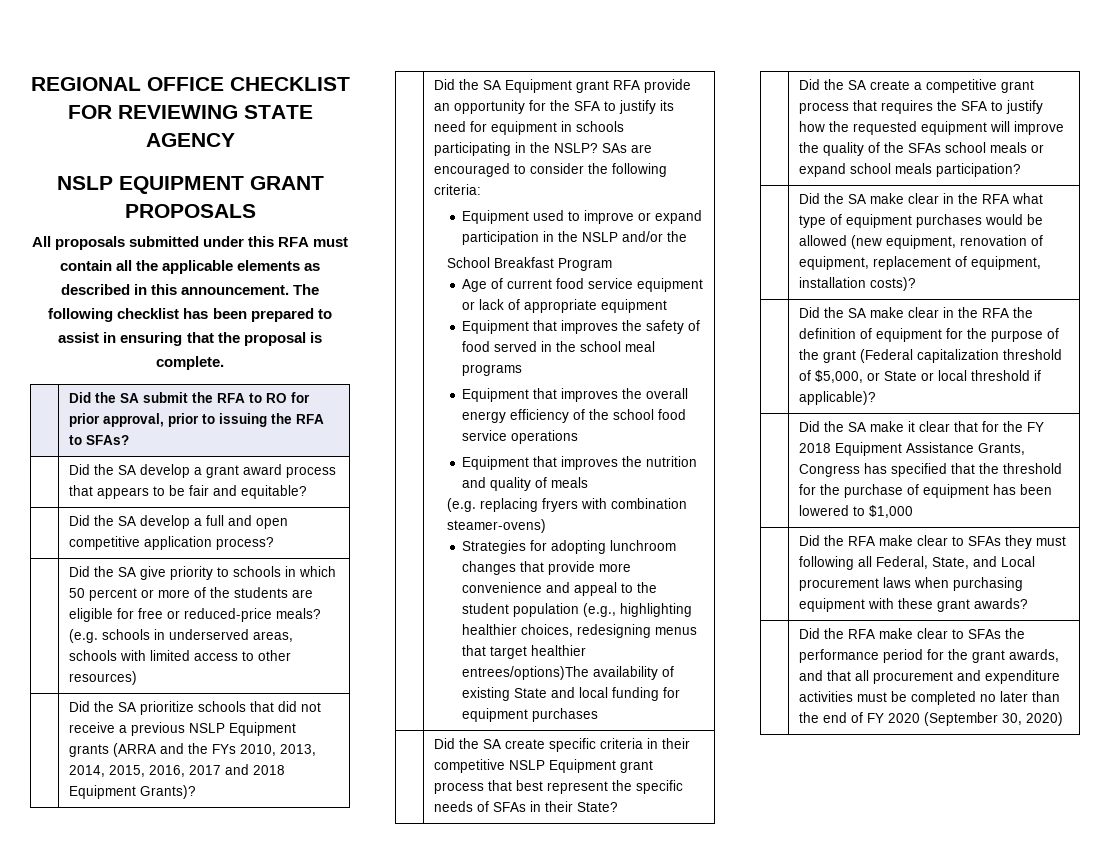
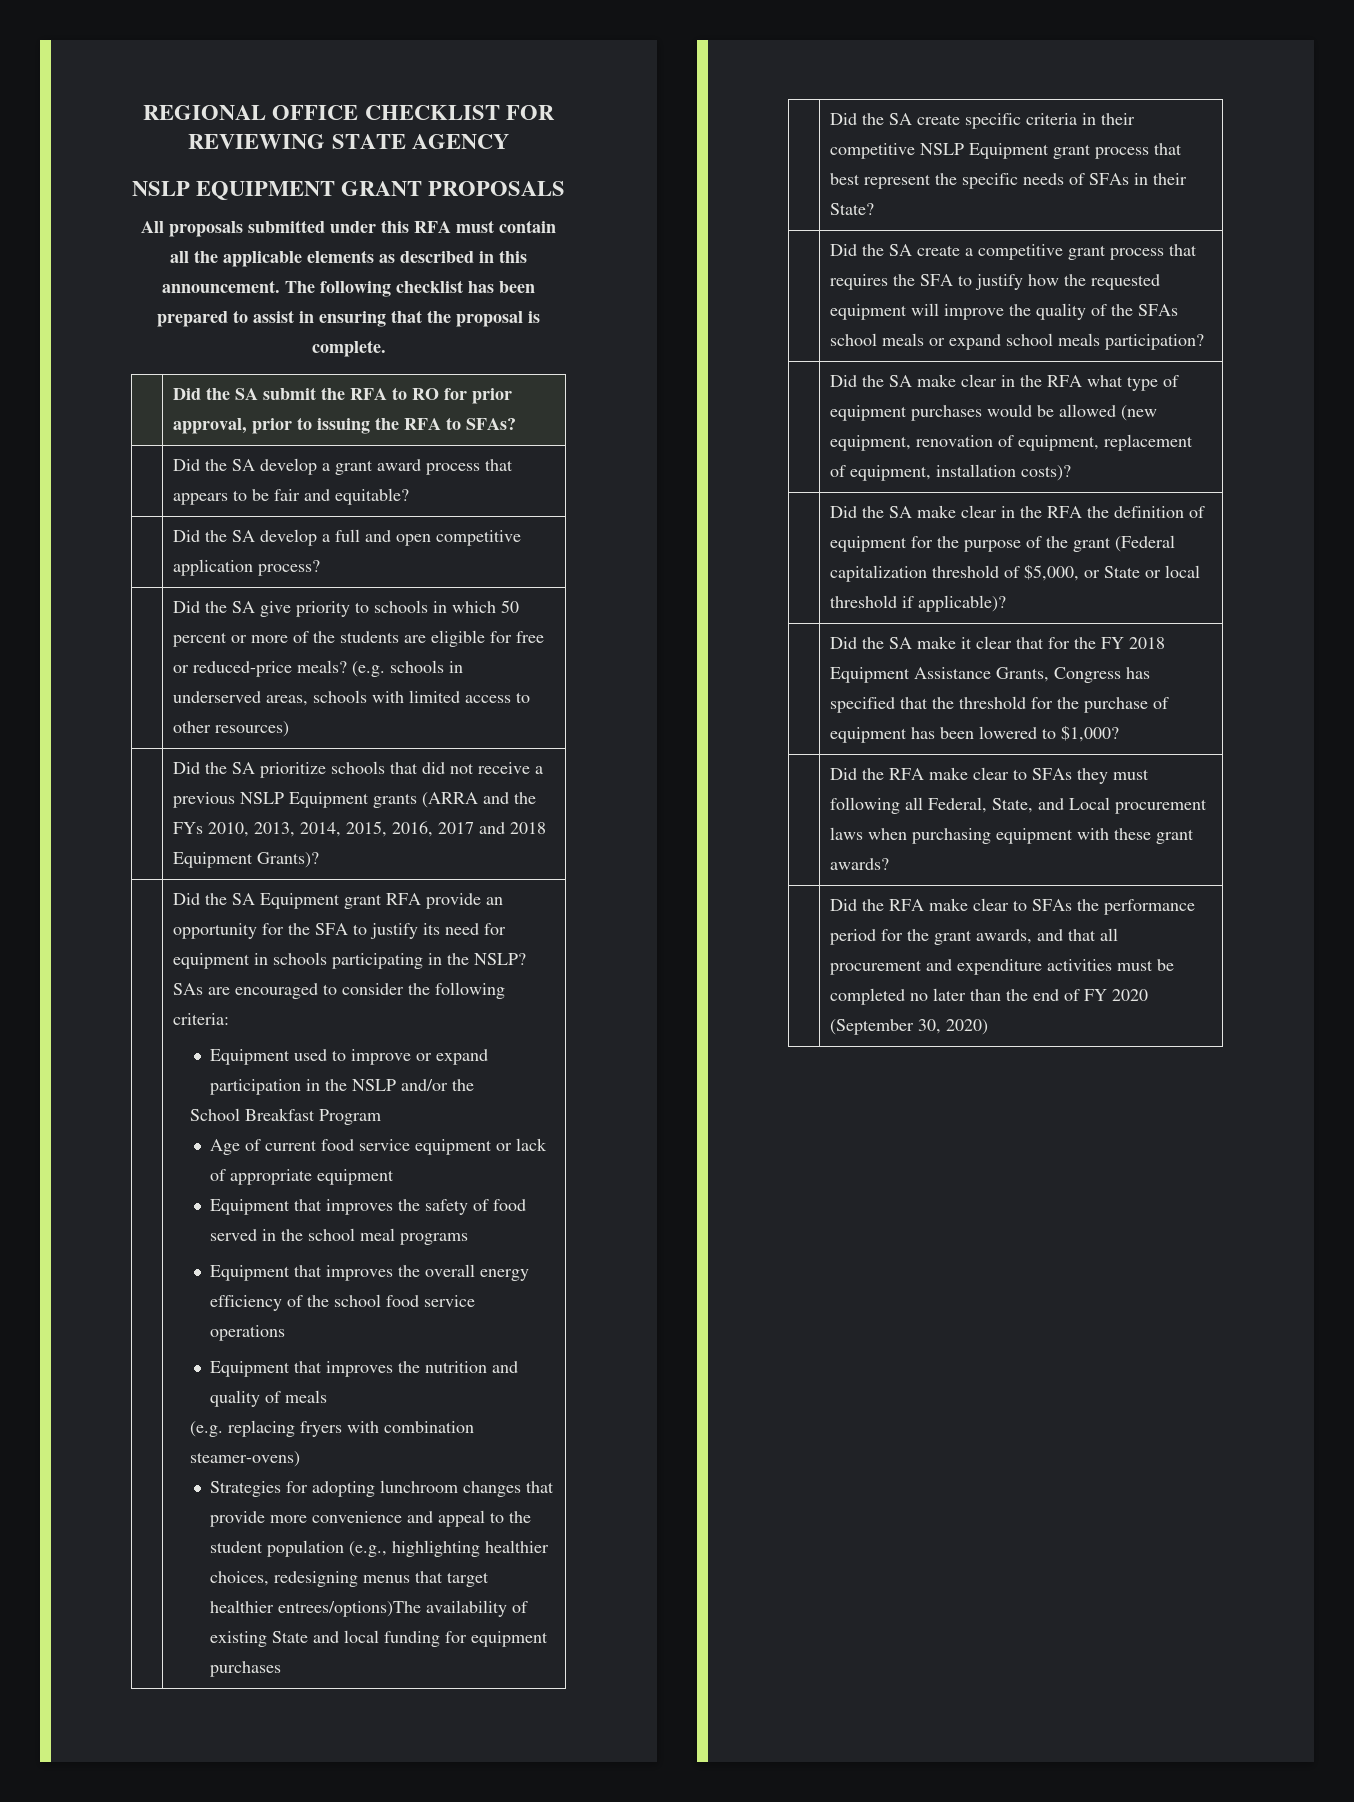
- | Did the SA make it clear that for the FY 2018 Equipment Assistance Grants, Congress has specified that the threshold for the purchase of equipment has been lowered to $1,000
+ | Did the SA make it clear that for the FY 2018 Equipment Assistance Grants, Congress has specified that the threshold for the purchase of equipment has been lowered to $1,000?

